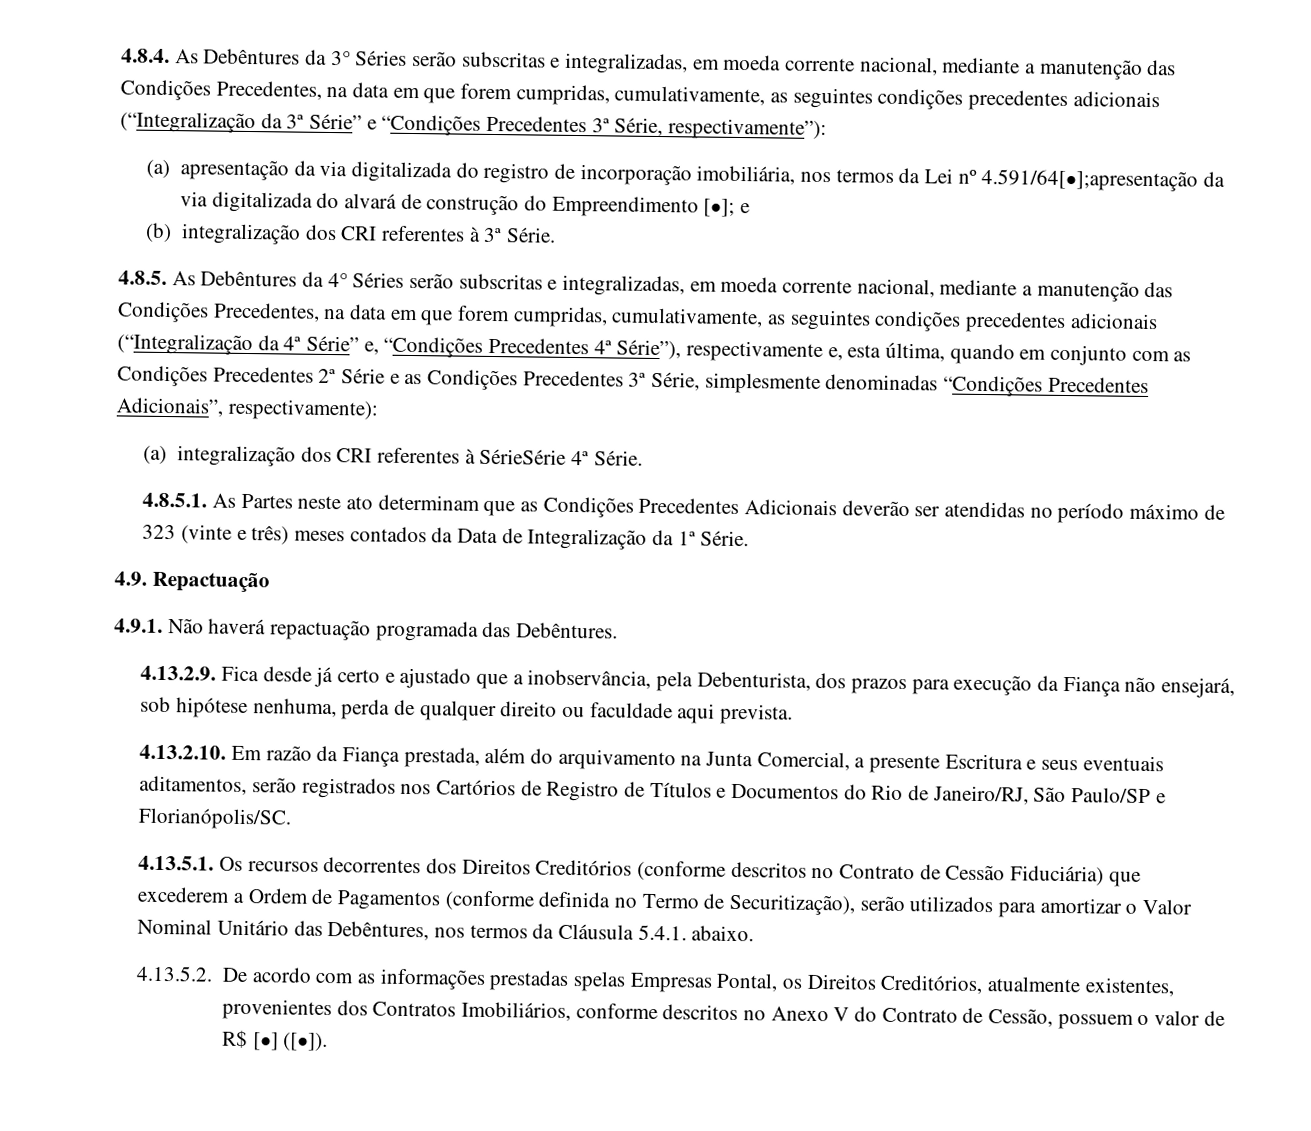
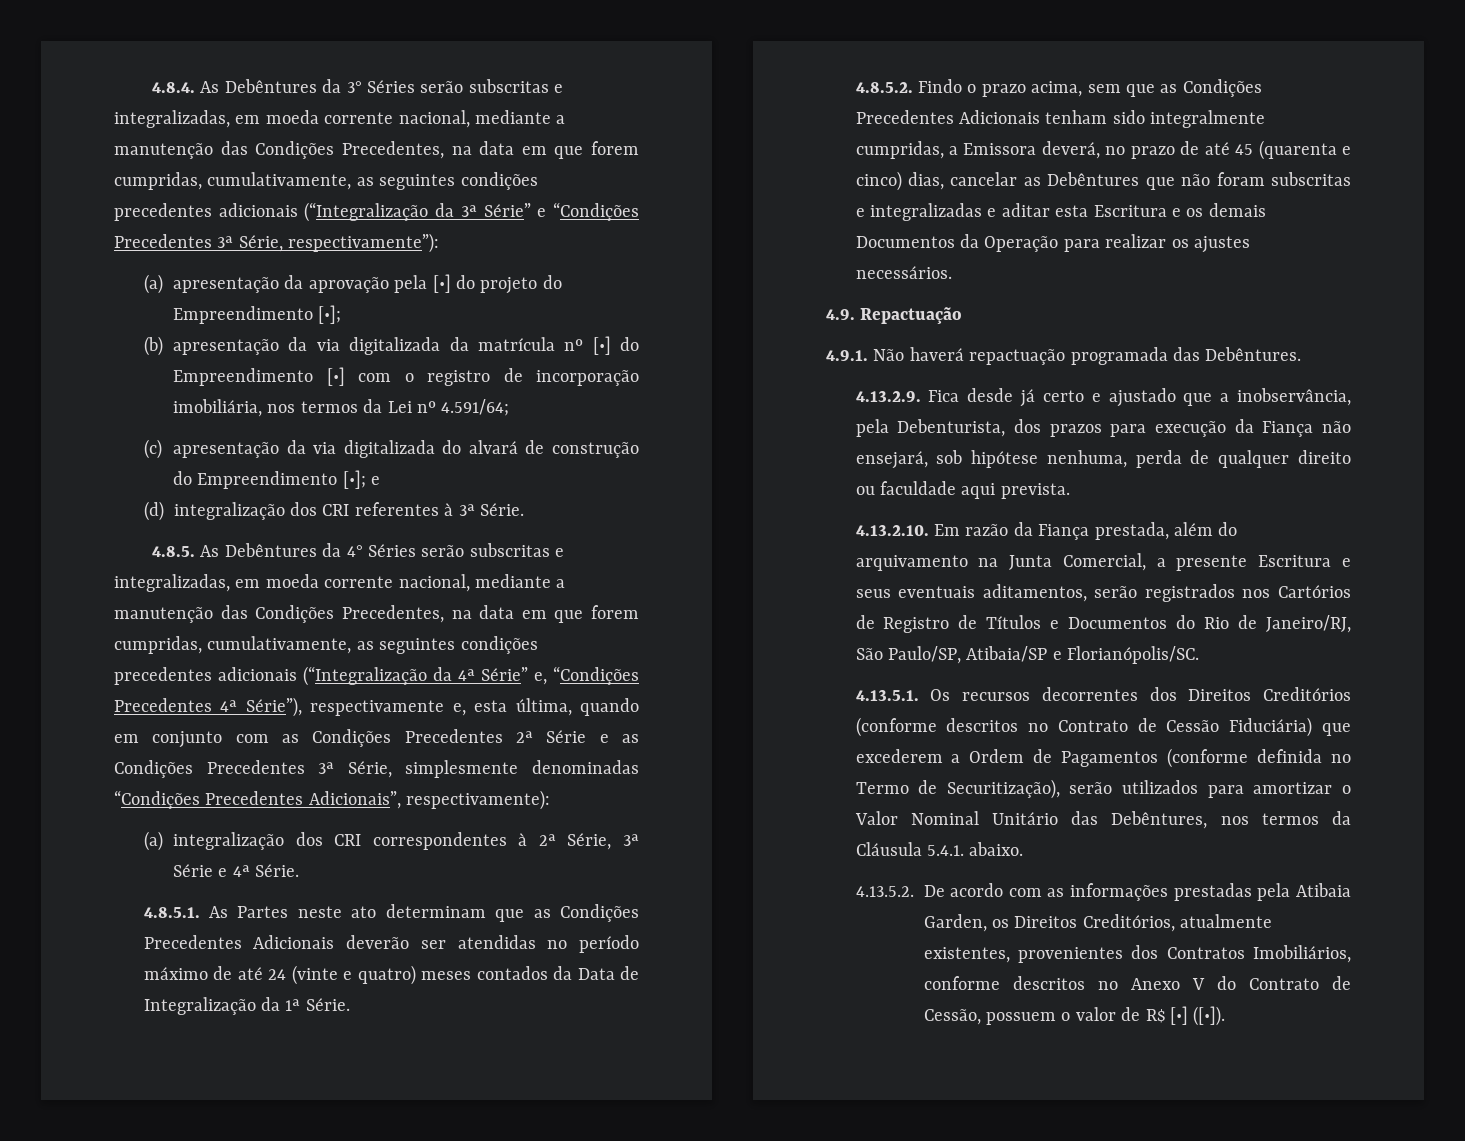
- (a) apresentação da via digitalizada do registro de incorporação imobiliária, nos termos da Lei nº 4.591/64[•];apresentação da via digitalizada do alvará de construção do Empreendimento [•]; e
+ (a) apresentação da aprovação pela [•] do projeto do Empreendimento [•];
+ (b) apresentação da via digitalizada da matrícula nº [•] do Empreendimento [•] com o registro de incorporação imobiliária, nos termos da Lei nº 4.591/64;
+ (c) apresentação da via digitalizada do alvará de construção do Empreendimento [•]; e
- (b) integralização dos CRI referentes à 3ª Série.
+ (d) integralização dos CRI referentes à 3ª Série.
- (a) integralização dos CRI referentes à SérieSérie 4ª Série.
+ (a) integralização dos CRI correspondentes à 2ª Série, 3ª Série e 4ª Série.
- 4.8.5.1. As Partes neste ato determinam que as Condições Precedentes Adicionais deverão ser atendidas no período máximo de 323 (vinte e três) meses contados da Data de Integralização da 1ª Série.
+ 4.8.5.1. As Partes neste ato determinam que as Condições Precedentes Adicionais deverão ser atendidas no período máximo de até 24 (vinte e quatro) meses contados da Data de Integralização da 1ª Série.
+ 4.8.5.2. Findo o prazo acima, sem que as Condições Precedentes Adicionais tenham sido integralmente cumpridas, a Emissora deverá, no prazo de até 45 (quarenta e cinco) dias, cancelar as Debêntures que não foram subscritas e integralizadas e aditar esta Escritura e os demais Documentos da Operação para realizar os ajustes necessários.
- 4.13.2.10. Em razão da Fiança prestada, além do arquivamento na Junta Comercial, a presente Escritura e seus eventuais aditamentos, serão registrados nos Cartórios de Registro de Títulos e Documentos do Rio de Janeiro/RJ, São Paulo/SP e Florianópolis/SC.
+ 4.13.2.10. Em razão da Fiança prestada, além do arquivamento na Junta Comercial, a presente Escritura e seus eventuais aditamentos, serão registrados nos Cartórios de Registro de Títulos e Documentos do Rio de Janeiro/RJ, São Paulo/SP, Atibaia/SP e Florianópolis/SC.
- 4.13.5.2. De acordo com as informações prestadas spelas Empresas Pontal, os Direitos Creditórios, atualmente existentes, provenientes dos Contratos Imobiliários, conforme descritos no Anexo V do Contrato de Cessão, possuem o valor de R$ [•] ([•]).
+ 4.13.5.2. De acordo com as informações prestadas pela Atibaia Garden, os Direitos Creditórios, atualmente existentes, provenientes dos Contratos Imobiliários, conforme descritos no Anexo V do Contrato de Cessão, possuem o valor de R$ [•] ([•]).

